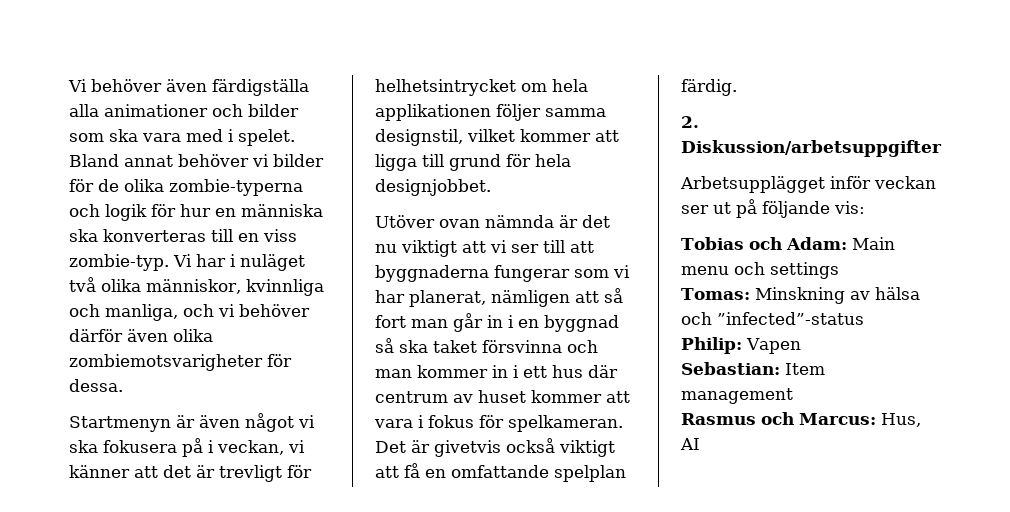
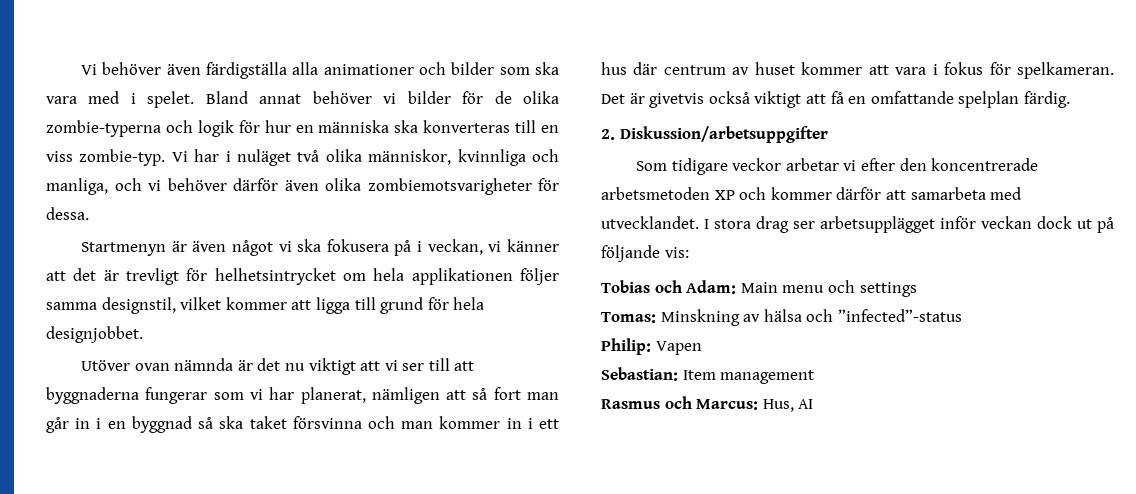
- Arbetsupplägget inför veckan ser ut på följande vis:
+ Som tidigare veckor arbetar vi efter den koncentrerade arbetsmetoden XP och kommer därför att samarbeta med utvecklandet. I stora drag ser arbetsupplägget inför veckan dock ut på följande vis:

